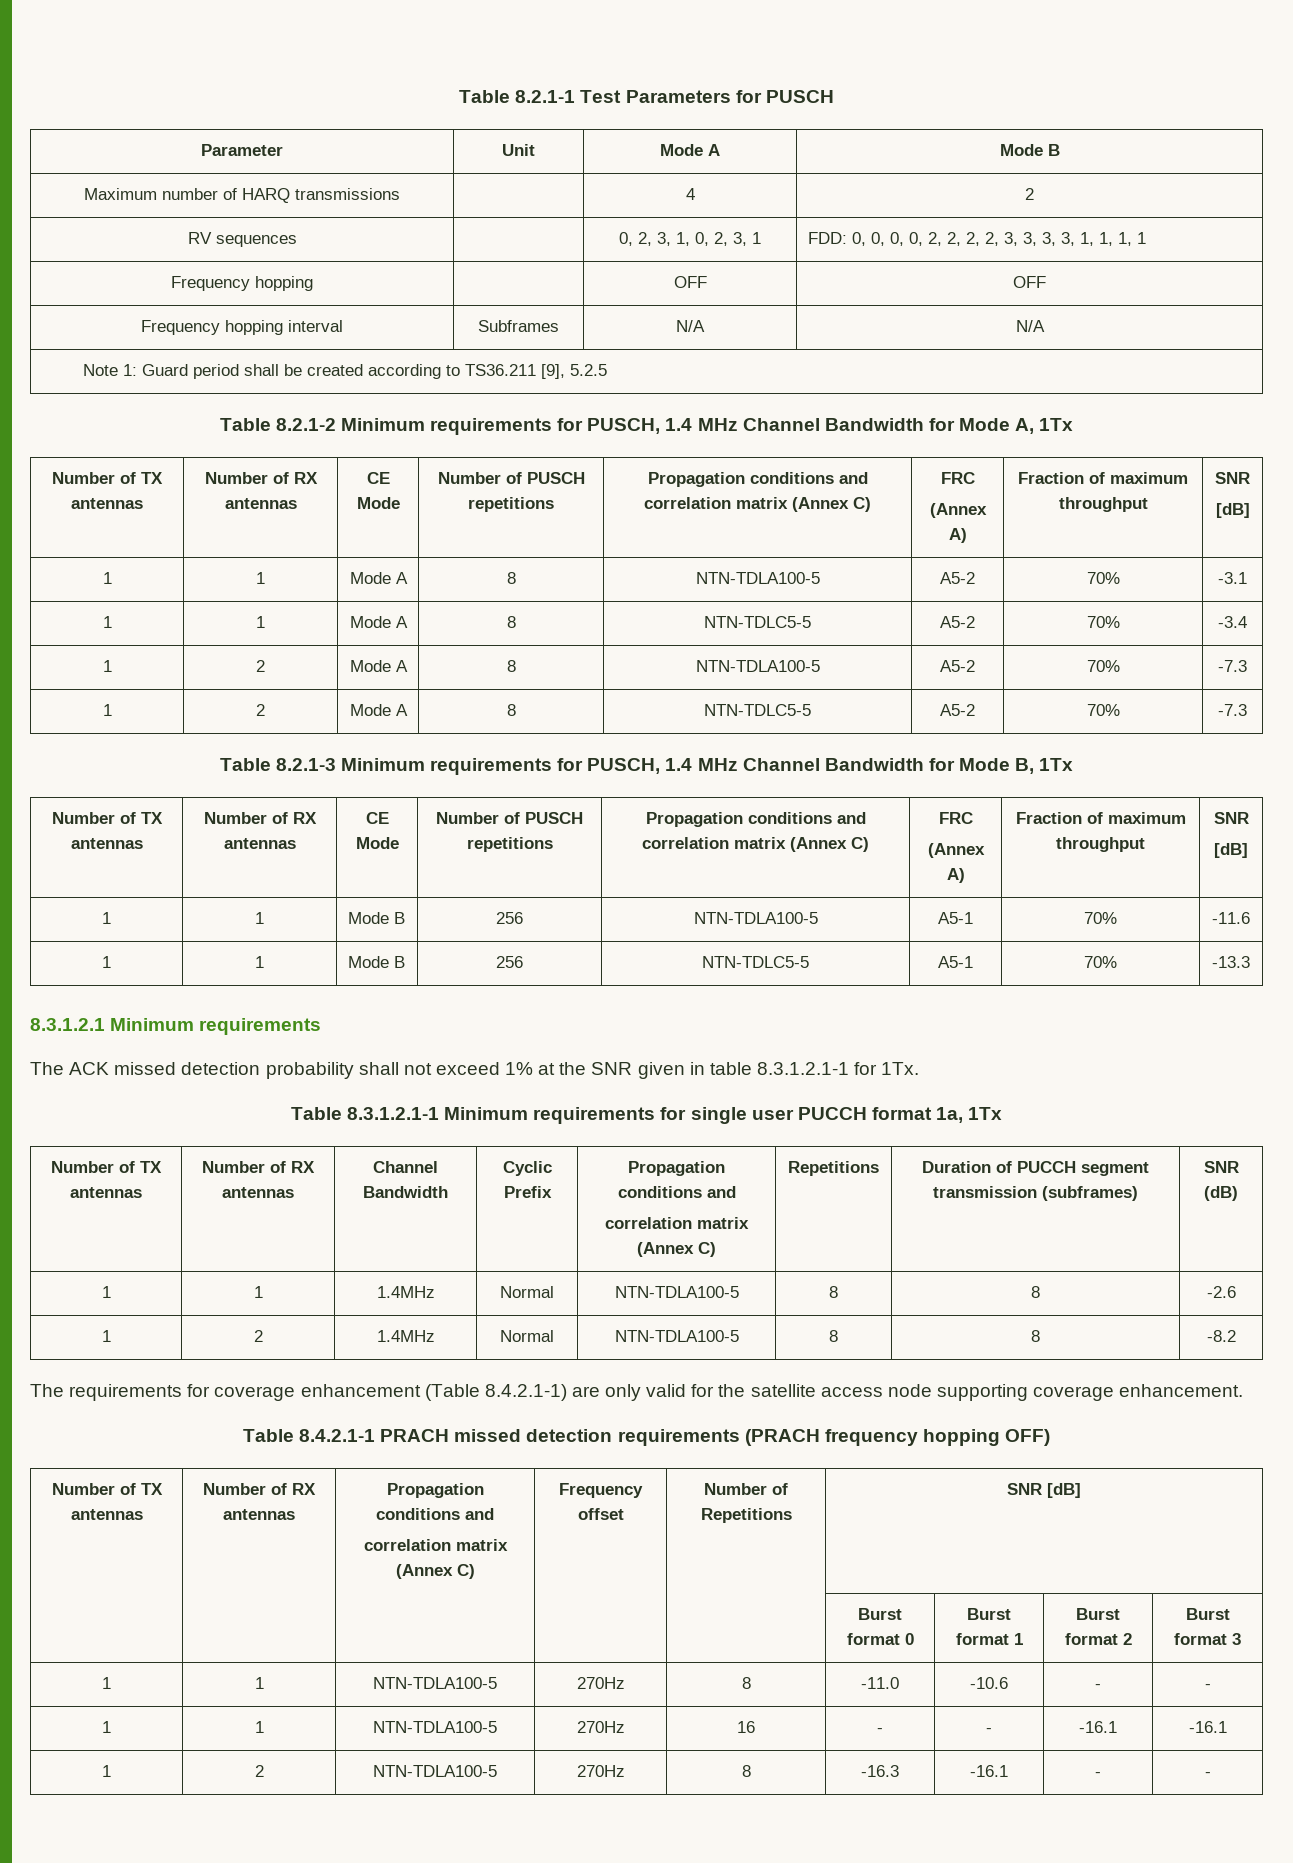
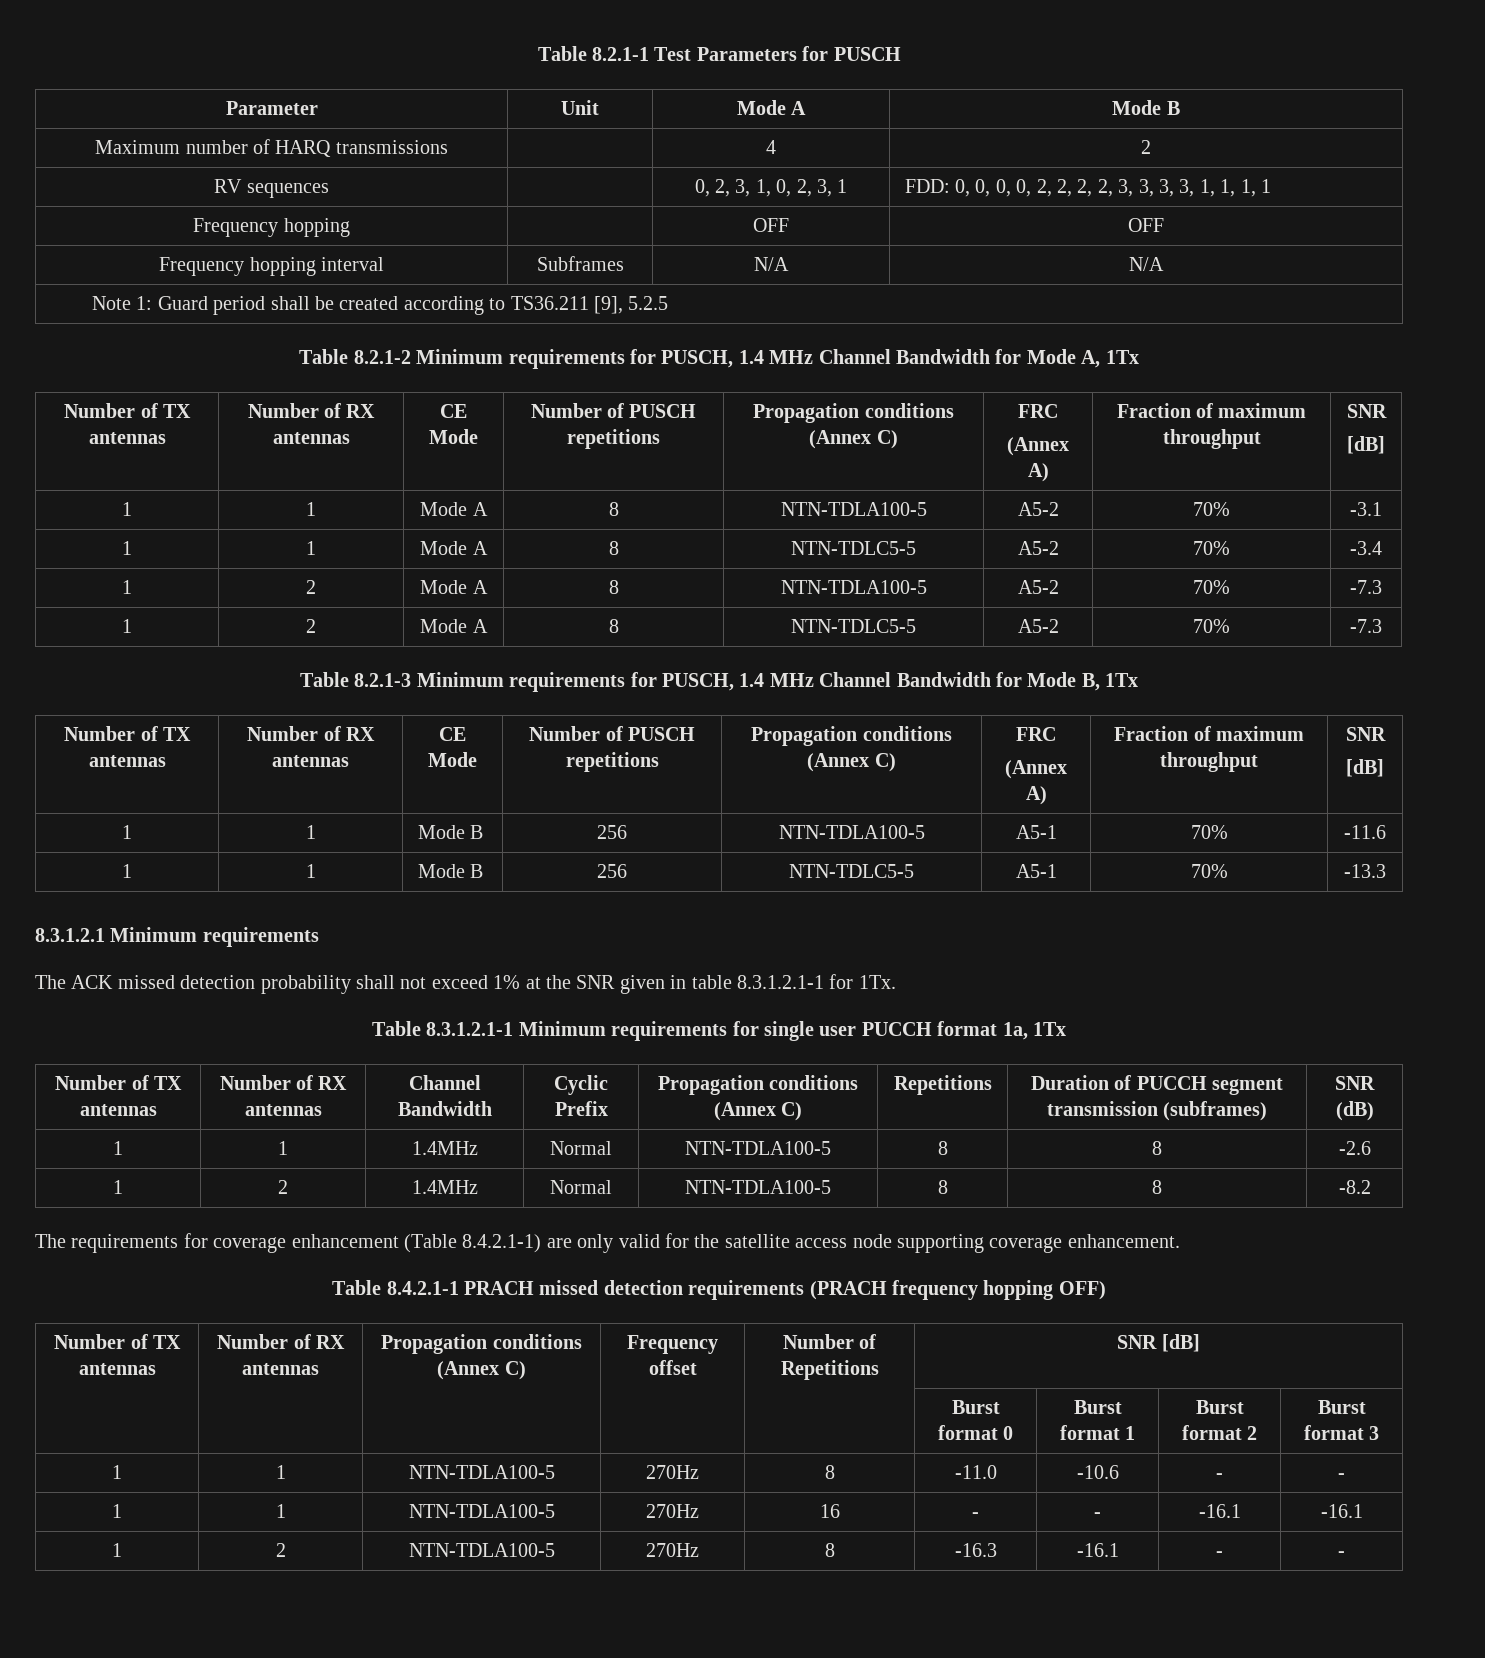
  Table 8.2.1-2 Minimum requirements for PUSCH, 1.4 MHz Channel Bandwidth for Mode A, 1Tx
- Number of TX antennas | Number of RX antennas | CE Mode | Number of PUSCH repetitions | Propagation conditions and correlation matrix (Annex C) | FRC
+ Number of TX antennas | Number of RX antennas | CE Mode | Number of PUSCH repetitions | Propagation conditions (Annex C) | FRC
  Table 8.2.1-3 Minimum requirements for PUSCH, 1.4 MHz Channel Bandwidth for Mode B, 1Tx
- Number of TX antennas | Number of RX antennas | CE Mode | Number of PUSCH repetitions | Propagation conditions and correlation matrix (Annex C) | FRC
+ Number of TX antennas | Number of RX antennas | CE Mode | Number of PUSCH repetitions | Propagation conditions (Annex C) | FRC
- Number of TX antennas | Number of RX antennas | Channel Bandwidth | Cyclic Prefix | Propagation conditions and
- correlation matrix (Annex C) | Repetitions | Duration of PUCCH segment transmission (subframes) | SNR (dB)
+ Number of TX antennas | Number of RX antennas | Channel Bandwidth | Cyclic Prefix | Propagation conditions (Annex C) | Repetitions | Duration of PUCCH segment transmission (subframes) | SNR (dB)
- Number of TX antennas | Number of RX antennas | Propagation conditions and
- correlation matrix (Annex C) | Frequency offset | Number of Repetitions | SNR [dB]
+ Number of TX antennas | Number of RX antennas | Propagation conditions (Annex C) | Frequency offset | Number of Repetitions | SNR [dB]

